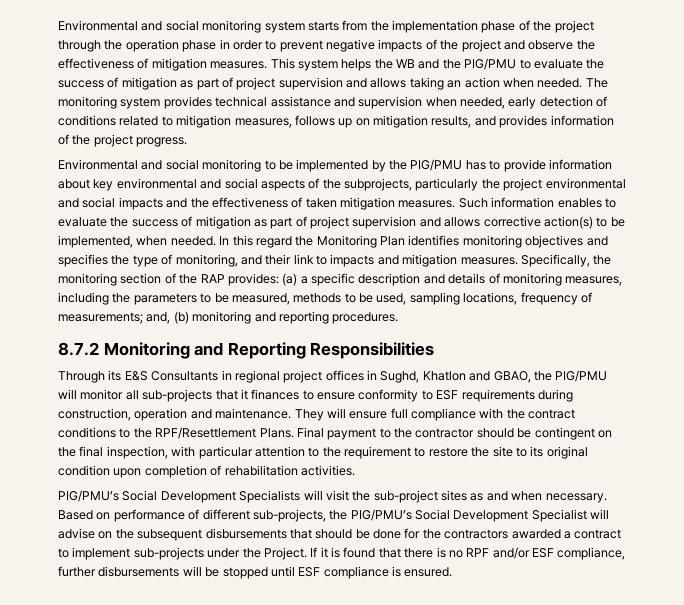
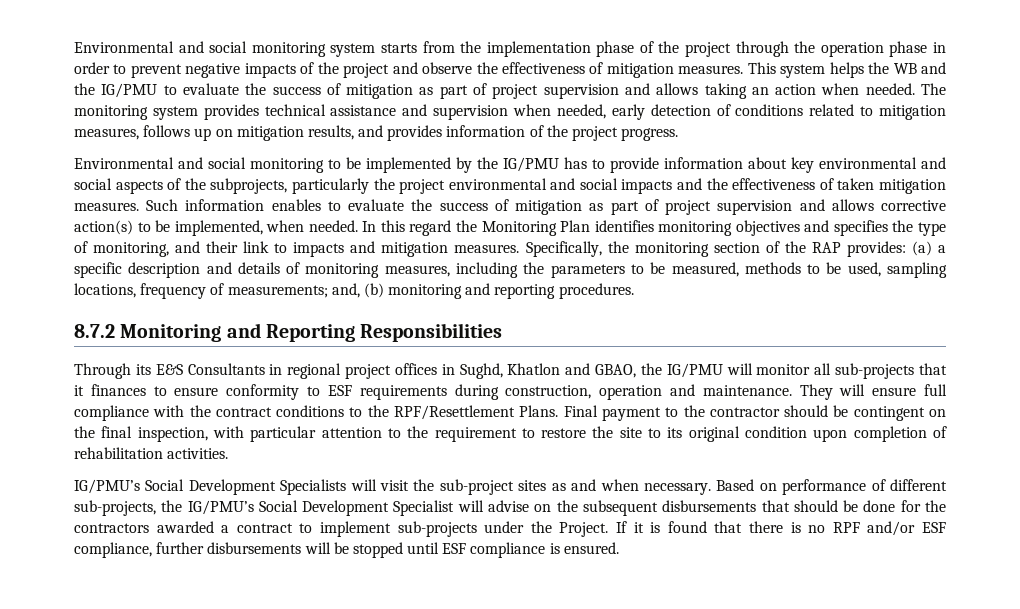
- This system helps the WB and the PIG/PMU to evaluate the success of mitigation as part of project supervision and allows taking an action when needed.
+ This system helps the WB and the IG/PMU to evaluate the success of mitigation as part of project supervision and allows taking an action when needed.
- Environmental and social monitoring to be implemented by the PIG/PMU has to provide information about key environmental and social aspects of the subprojects, particularly the project environmental and social impacts and the effectiveness of taken mitigation measures.
+ Environmental and social monitoring to be implemented by the IG/PMU has to provide information about key environmental and social aspects of the subprojects, particularly the project environmental and social impacts and the effectiveness of taken mitigation measures.
- Through its E&S Consultants in regional project offices in Sughd, Khatlon and GBAO, the PIG/PMU will monitor all sub-projects that it finances to ensure conformity to ESF requirements during construction, operation and maintenance.
+ Through its E&S Consultants in regional project offices in Sughd, Khatlon and GBAO, the IG/PMU will monitor all sub-projects that it finances to ensure conformity to ESF requirements during construction, operation and maintenance.
- PIG/PMU’s Social Development Specialists will visit the sub-project sites as and when necessary.
+ IG/PMU’s Social Development Specialists will visit the sub-project sites as and when necessary.
- Based on performance of different sub-projects, the PIG/PMU’s Social Development Specialist will advise on the subsequent disbursements that should be done for the contractors awarded a contract to implement sub-projects under the Project.
+ Based on performance of different sub-projects, the IG/PMU’s Social Development Specialist will advise on the subsequent disbursements that should be done for the contractors awarded a contract to implement sub-projects under the Project.

